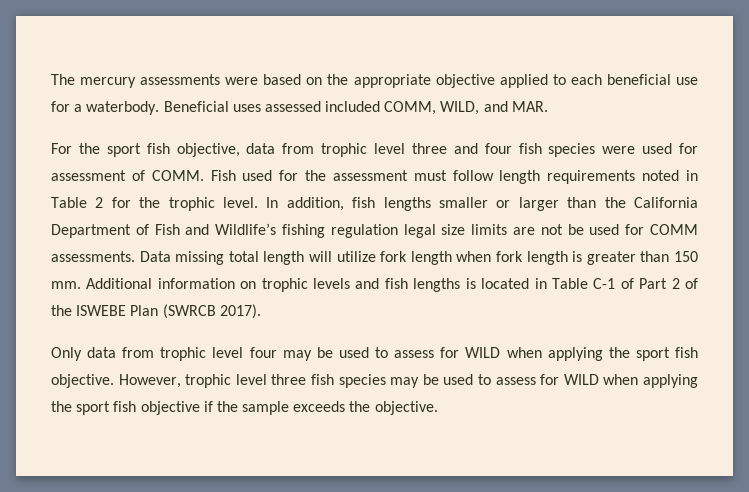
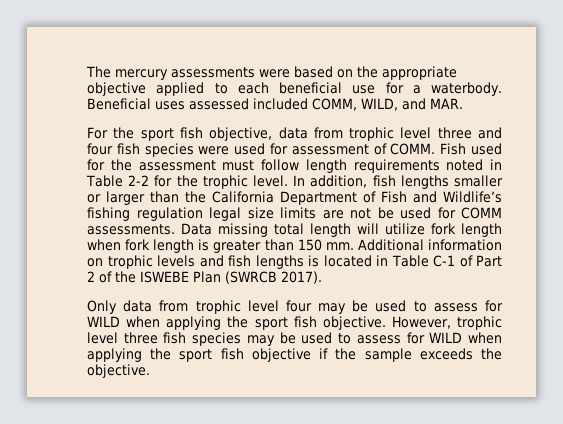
- Fish used for the assessment must follow length requirements noted in Table 2 for the trophic level.
+ Fish used for the assessment must follow length requirements noted in Table 2-2 for the trophic level.

